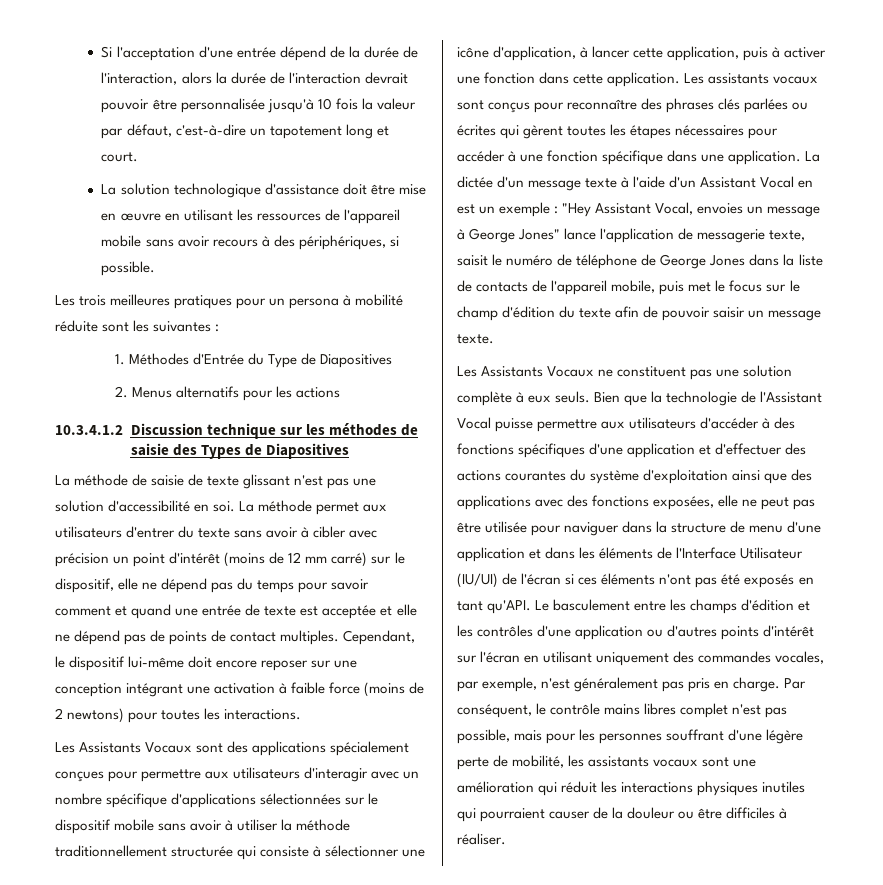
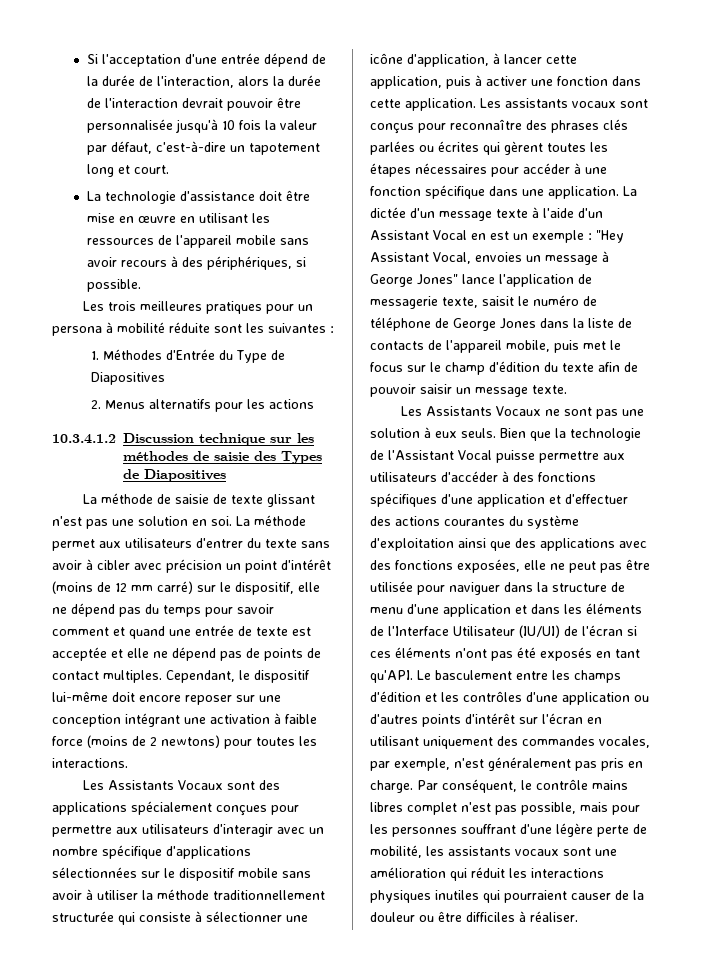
- La solution technologique d'assistance doit être mise en œuvre en utilisant les ressources de l'appareil mobile sans avoir recours à des périphériques, si possible.
+ La technologie d'assistance doit être mise en œuvre en utilisant les ressources de l'appareil mobile sans avoir recours à des périphériques, si possible.
- La méthode de saisie de texte glissant n'est pas une solution d'accessibilité en soi.
+ La méthode de saisie de texte glissant n'est pas une solution en soi.
- Les Assistants Vocaux ne constituent pas une solution complète à eux seuls.
+ Les Assistants Vocaux ne sont pas une solution à eux seuls.

